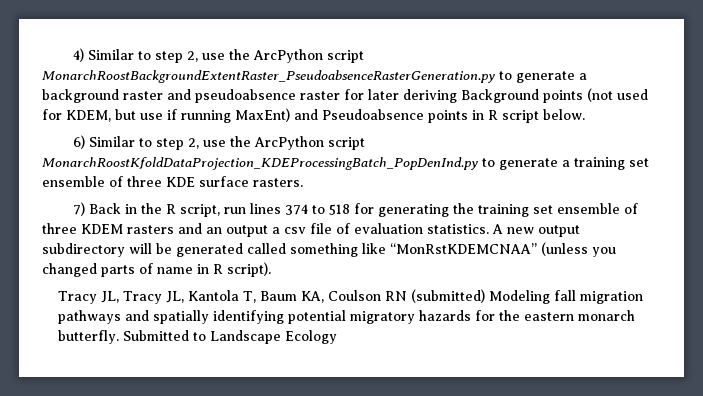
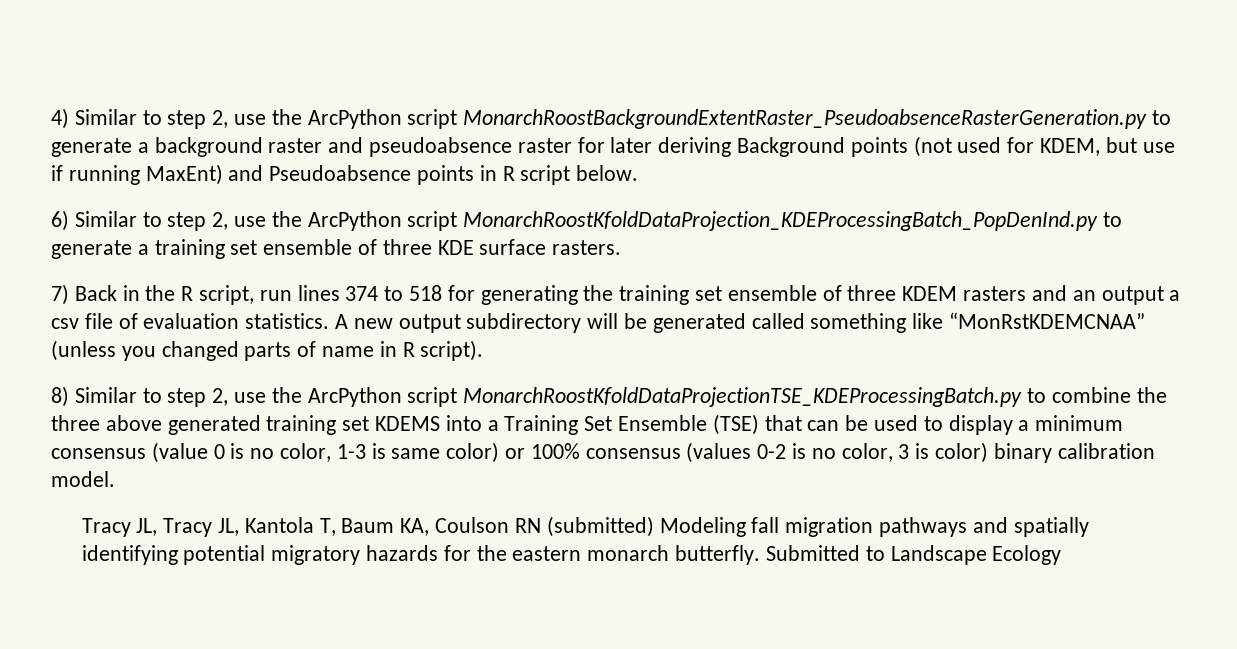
+ 8) Similar to step 2, use the ArcPython script MonarchRoostKfoldDataProjectionTSE_KDEProcessingBatch.py to combine the three above generated training set KDEMS into a Training Set Ensemble (TSE) that can be used to display a minimum consensus (value 0 is no color, 1-3 is same color) or 100% consensus (values 0-2 is no color, 3 is color) binary calibration model.

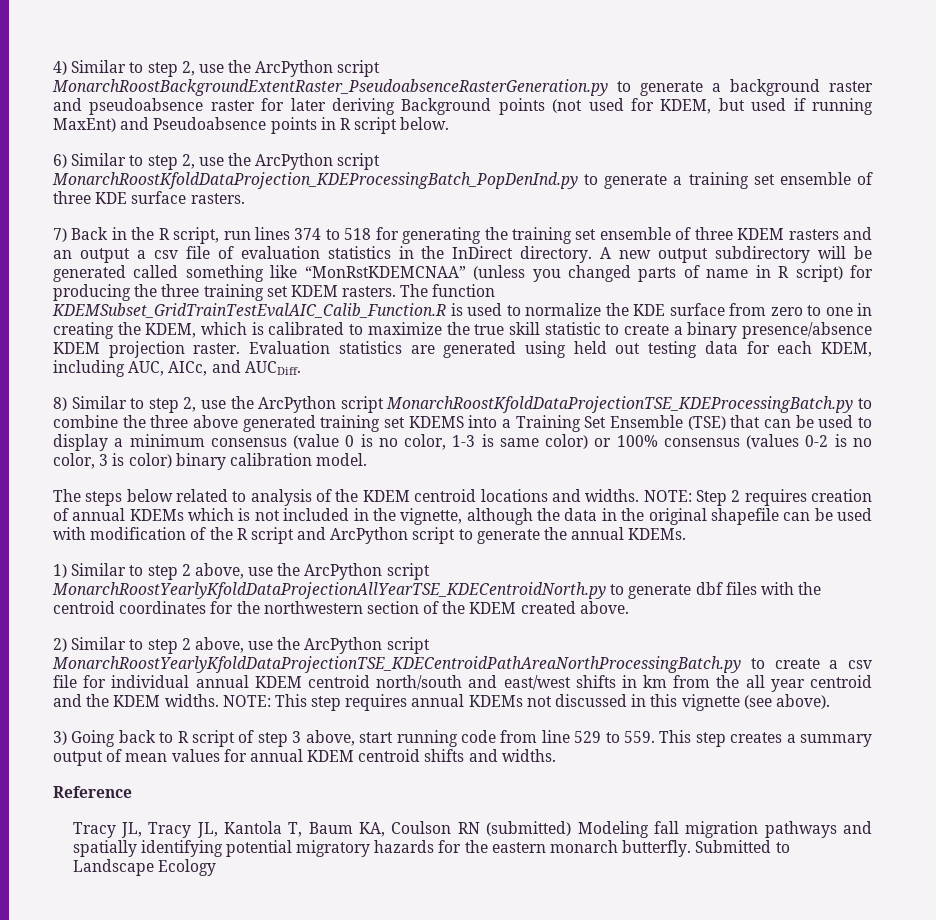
- 4) Similar to step 2, use the ArcPython script MonarchRoostBackgroundExtentRaster_PseudoabsenceRasterGeneration.py to generate a background raster and pseudoabsence raster for later deriving Background points (not used for KDEM, but use if running MaxEnt) and Pseudoabsence points in R script below.
+ 4) Similar to step 2, use the ArcPython script MonarchRoostBackgroundExtentRaster_PseudoabsenceRasterGeneration.py to generate a background raster and pseudoabsence raster for later deriving Background points (not used for KDEM, but used if running MaxEnt) and Pseudoabsence points in R script below.
- 7) Back in the R script, run lines 374 to 518 for generating the training set ensemble of three KDEM rasters and an output a csv file of evaluation statistics.
+ 7) Back in the R script, run lines 374 to 518 for generating the training set ensemble of three KDEM rasters and an output a csv file of evaluation statistics in the InDirect directory.
- A new output subdirectory will be generated called something like “MonRstKDEMCNAA” (unless you changed parts of name in R script).
+ A new output subdirectory will be generated called something like “MonRstKDEMCNAA” (unless you changed parts of name in R script) for producing the three training set KDEM rasters. The function KDEMSubset_GridTrainTestEvalAIC_Calib_Function.R is used to normalize the KDE surface from zero to one in creating the KDEM, which is calibrated to maximize the true skill statistic to create a binary presence/absence KDEM projection raster. Evaluation statistics are generated using held out testing data for each KDEM, including AUC, AICc, and AUCDiff.
+ The steps below related to analysis of the KDEM centroid locations and widths. NOTE: Step 2 requires creation of annual KDEMs which is not included in the vignette, although the data in the original shapefile can be used with modification of the R script and ArcPython script to generate the annual KDEMs.
+ 1) Similar to step 2 above, use the ArcPython script MonarchRoostYearlyKfoldDataProjectionAllYearTSE_KDECentroidNorth.py to generate dbf files with the centroid coordinates for the northwestern section of the KDEM created above.
+ 2) Similar to step 2 above, use the ArcPython script MonarchRoostYearlyKfoldDataProjectionTSE_KDECentroidPathAreaNorthProcessingBatch.py to create a csv file for individual annual KDEM centroid north/south and east/west shifts in km from the all year centroid and the KDEM widths. NOTE: This step requires annual KDEMs not discussed in this vignette (see above).
+ 3) Going back to R script of step 3 above, start running code from line 529 to 559. This step creates a summary output of mean values for annual KDEM centroid shifts and widths.
+ Reference

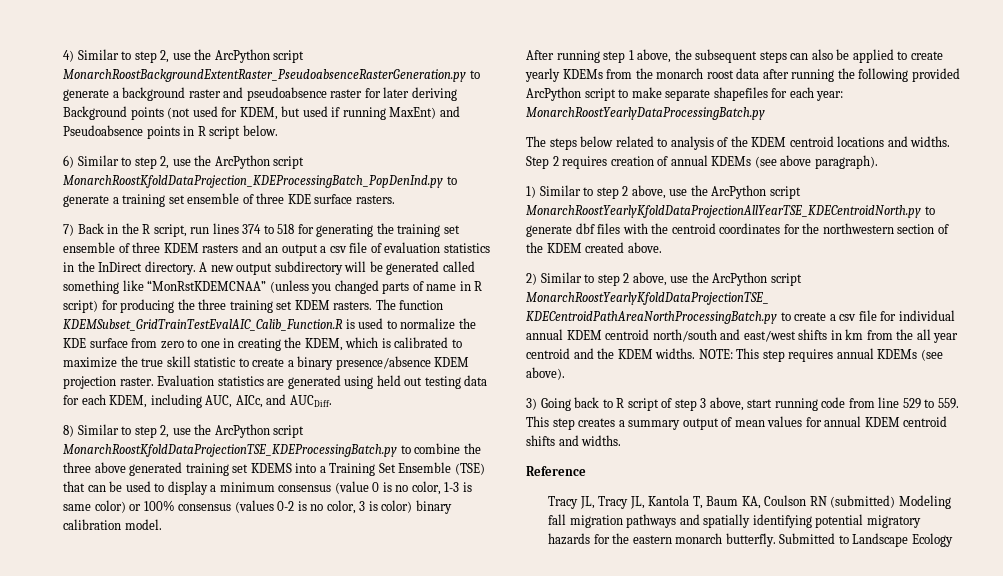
+ After running step 1 above, the subsequent steps can also be applied to create yearly KDEMs from the monarch roost data after running the following provided ArcPython script to make separate shapefiles for each year: MonarchRoostYearlyDataProcessingBatch.py
- NOTE: Step 2 requires creation of annual KDEMs which is not included in the vignette, although the data in the original shapefile can be used with modification of the R script and ArcPython script to generate the annual KDEMs.
+ Step 2 requires creation of annual KDEMs (see above paragraph).
- NOTE: This step requires annual KDEMs not discussed in this vignette (see above).
+ NOTE: This step requires annual KDEMs (see above).

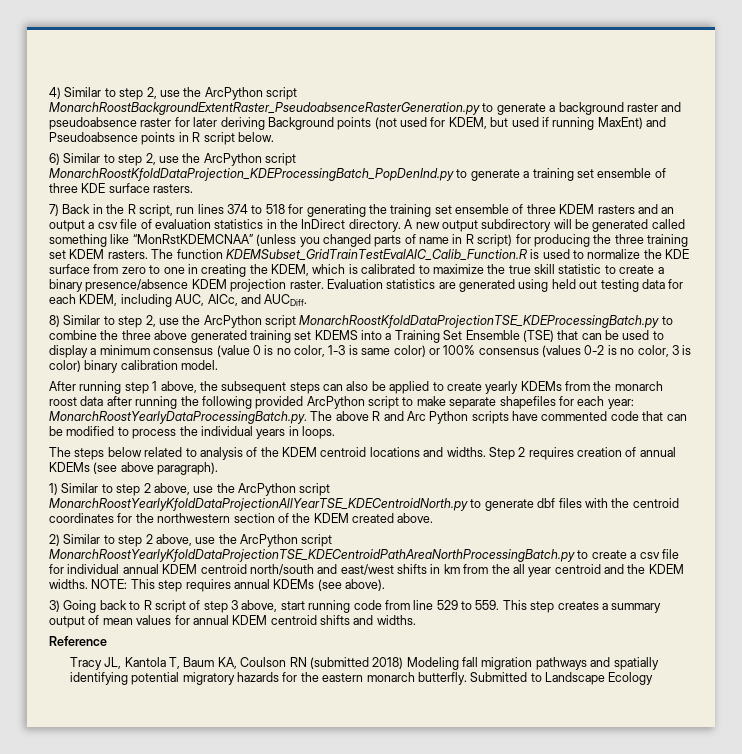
- After running step 1 above, the subsequent steps can also be applied to create yearly KDEMs from the monarch roost data after running the following provided ArcPython script to make separate shapefiles for each year: MonarchRoostYearlyDataProcessingBatch.py
+ After running step 1 above, the subsequent steps can also be applied to create yearly KDEMs from the monarch roost data after running the following provided ArcPython script to make separate shapefiles for each year: MonarchRoostYearlyDataProcessingBatch.py. The above R and Arc Python scripts have commented code that can be modified to process the individual years in loops.
- Tracy JL, Tracy JL, Kantola T, Baum KA, Coulson RN (submitted) Modeling fall migration pathways and spatially identifying potential migratory hazards for the eastern monarch butterfly.
+ Tracy JL, Kantola T, Baum KA, Coulson RN (submitted 2018) Modeling fall migration pathways and spatially identifying potential migratory hazards for the eastern monarch butterfly.

